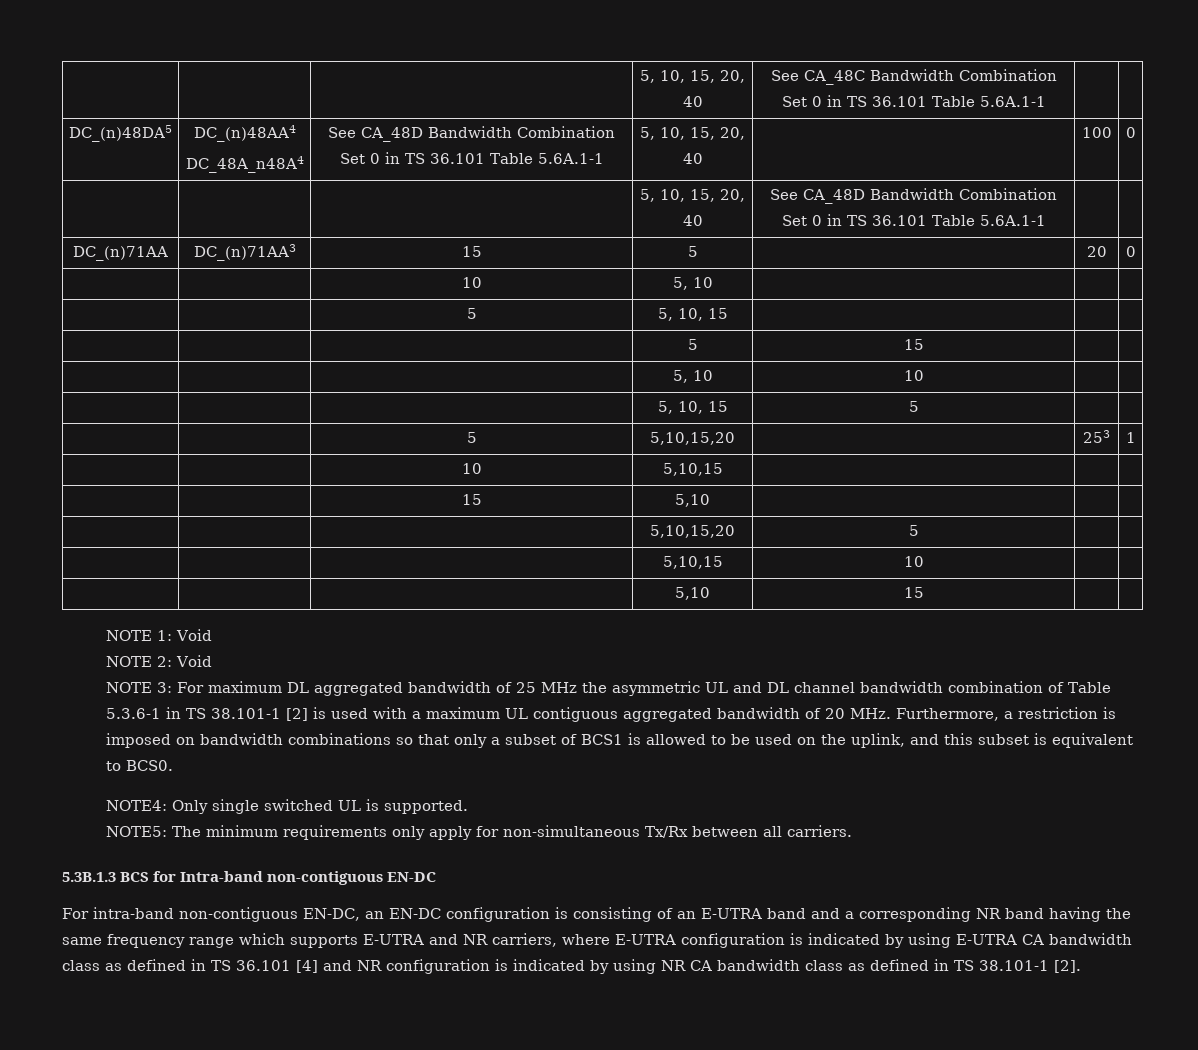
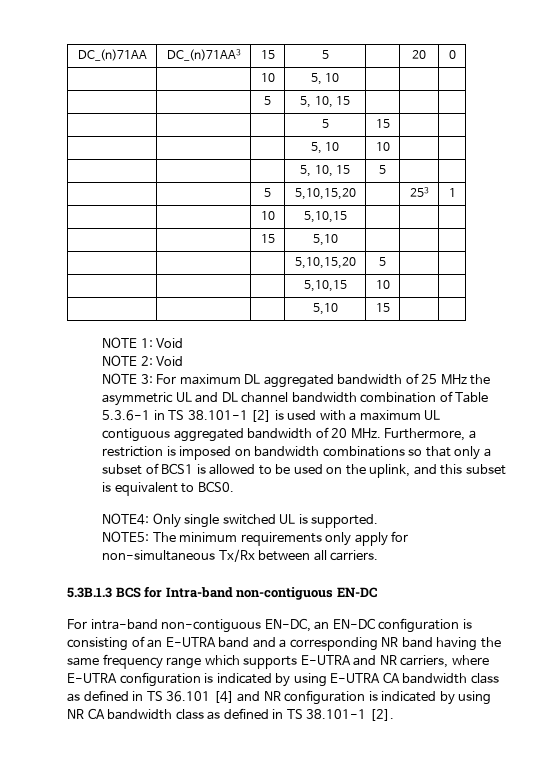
- | | | 5, 10, 15, 20, 40 | See CA_48C Bandwidth Combination Set 0 in TS 36.101 Table 5.6A.1-1 | |
- DC_(n)48DA5 | DC_(n)48AA4
- DC_48A_n48A4 | See CA_48D Bandwidth Combination Set 0 in TS 36.101 Table 5.6A.1-1 | 5, 10, 15, 20, 40 | | 100 | 0
- | | | 5, 10, 15, 20, 40 | See CA_48D Bandwidth Combination Set 0 in TS 36.101 Table 5.6A.1-1 | |

